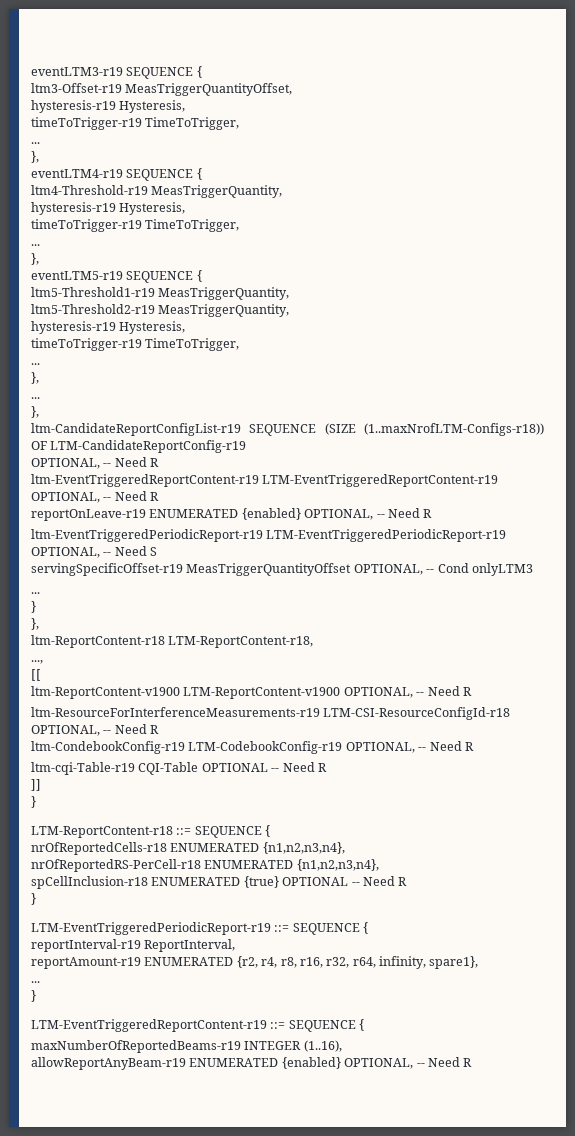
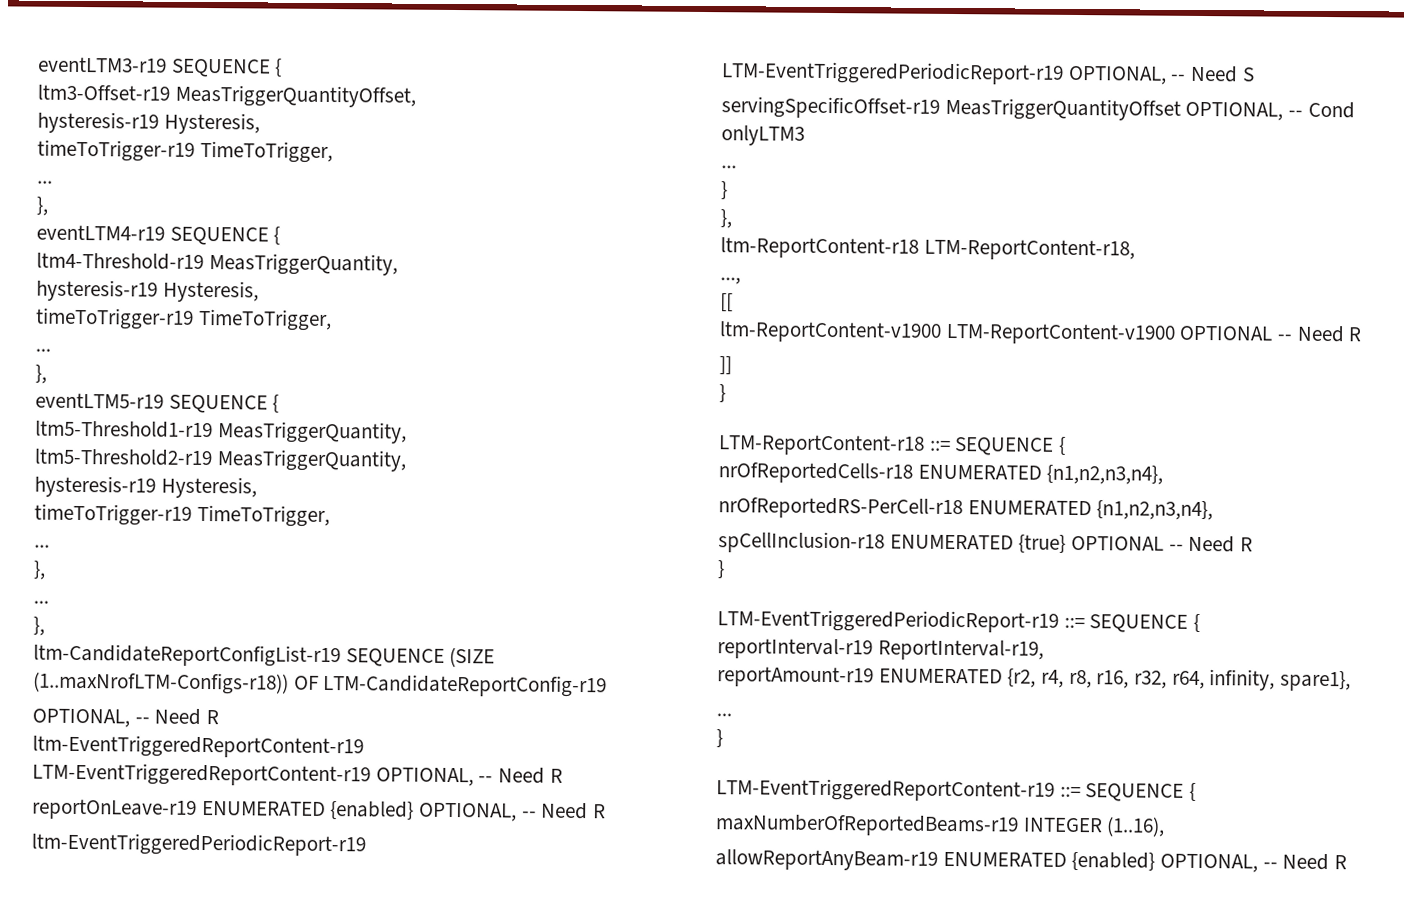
- ltm-ReportContent-v1900 LTM-ReportContent-v1900 OPTIONAL, -- Need R
- ltm-ResourceForInterferenceMeasurements-r19 LTM-CSI-ResourceConfigId-r18 OPTIONAL, -- Need R
- ltm-CondebookConfig-r19 LTM-CodebookConfig-r19 OPTIONAL, -- Need R
- ltm-cqi-Table-r19 CQI-Table OPTIONAL -- Need R
+ ltm-ReportContent-v1900 LTM-ReportContent-v1900 OPTIONAL -- Need R
- reportInterval-r19 ReportInterval,
+ reportInterval-r19 ReportInterval-r19,

